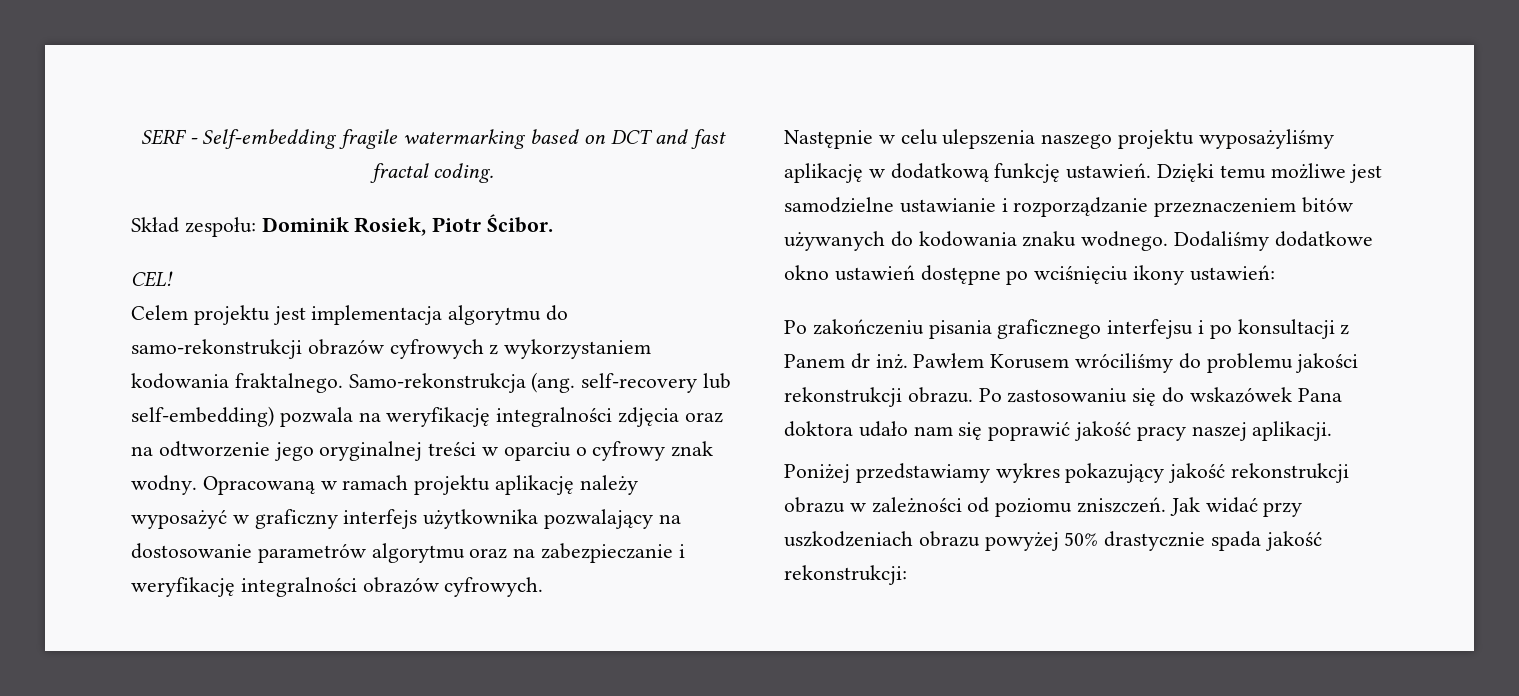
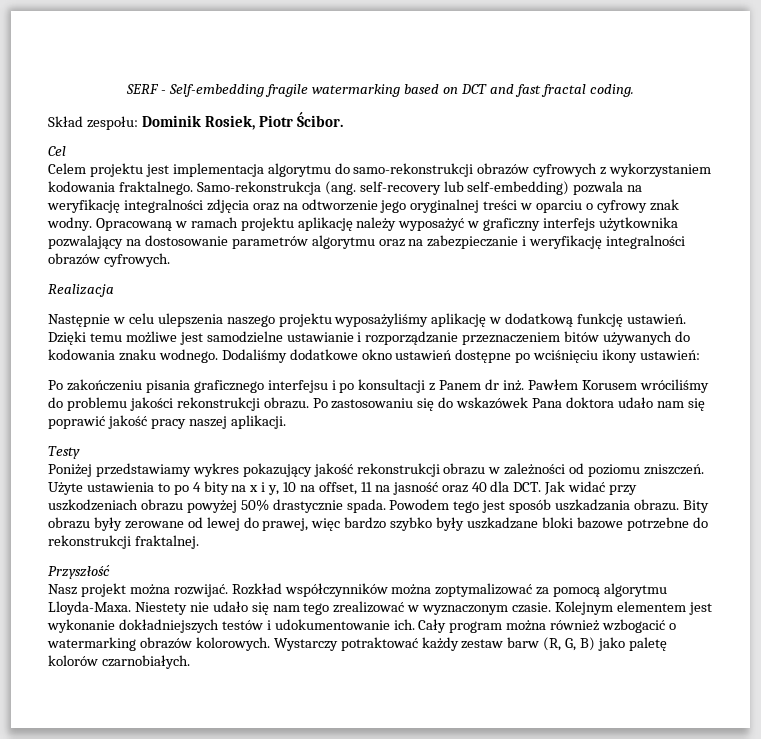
- CEL!
+ Cel
+ Realizacja
+ Testy
- Jak widać przy uszkodzeniach obrazu powyżej 50% drastycznie spada jakość rekonstrukcji:
+ Użyte ustawienia to po 4 bity na x i y, 10 na offset, 11 na jasność oraz 40 dla DCT. Jak widać przy uszkodzeniach obrazu powyżej 50% drastycznie spada. Powodem tego jest sposób uszkadzania obrazu. Bity obrazu były zerowane od lewej do prawej, więc bardzo szybko były uszkadzane bloki bazowe potrzebne do rekonstrukcji fraktalnej.
+ Przyszłość
+ Nasz projekt można rozwijać. Rozkład współczynników można zoptymalizować za pomocą algorytmu Lloyda-Maxa. Niestety nie udało się nam tego zrealizować w wyznaczonym czasie. Kolejnym elementem jest wykonanie dokładniejszych testów i udokumentowanie ich. Cały program można również wzbogacić o watermarking obrazów kolorowych. Wystarczy potraktować każdy zestaw barw (R, G, B) jako paletę kolorów czarnobiałych.

